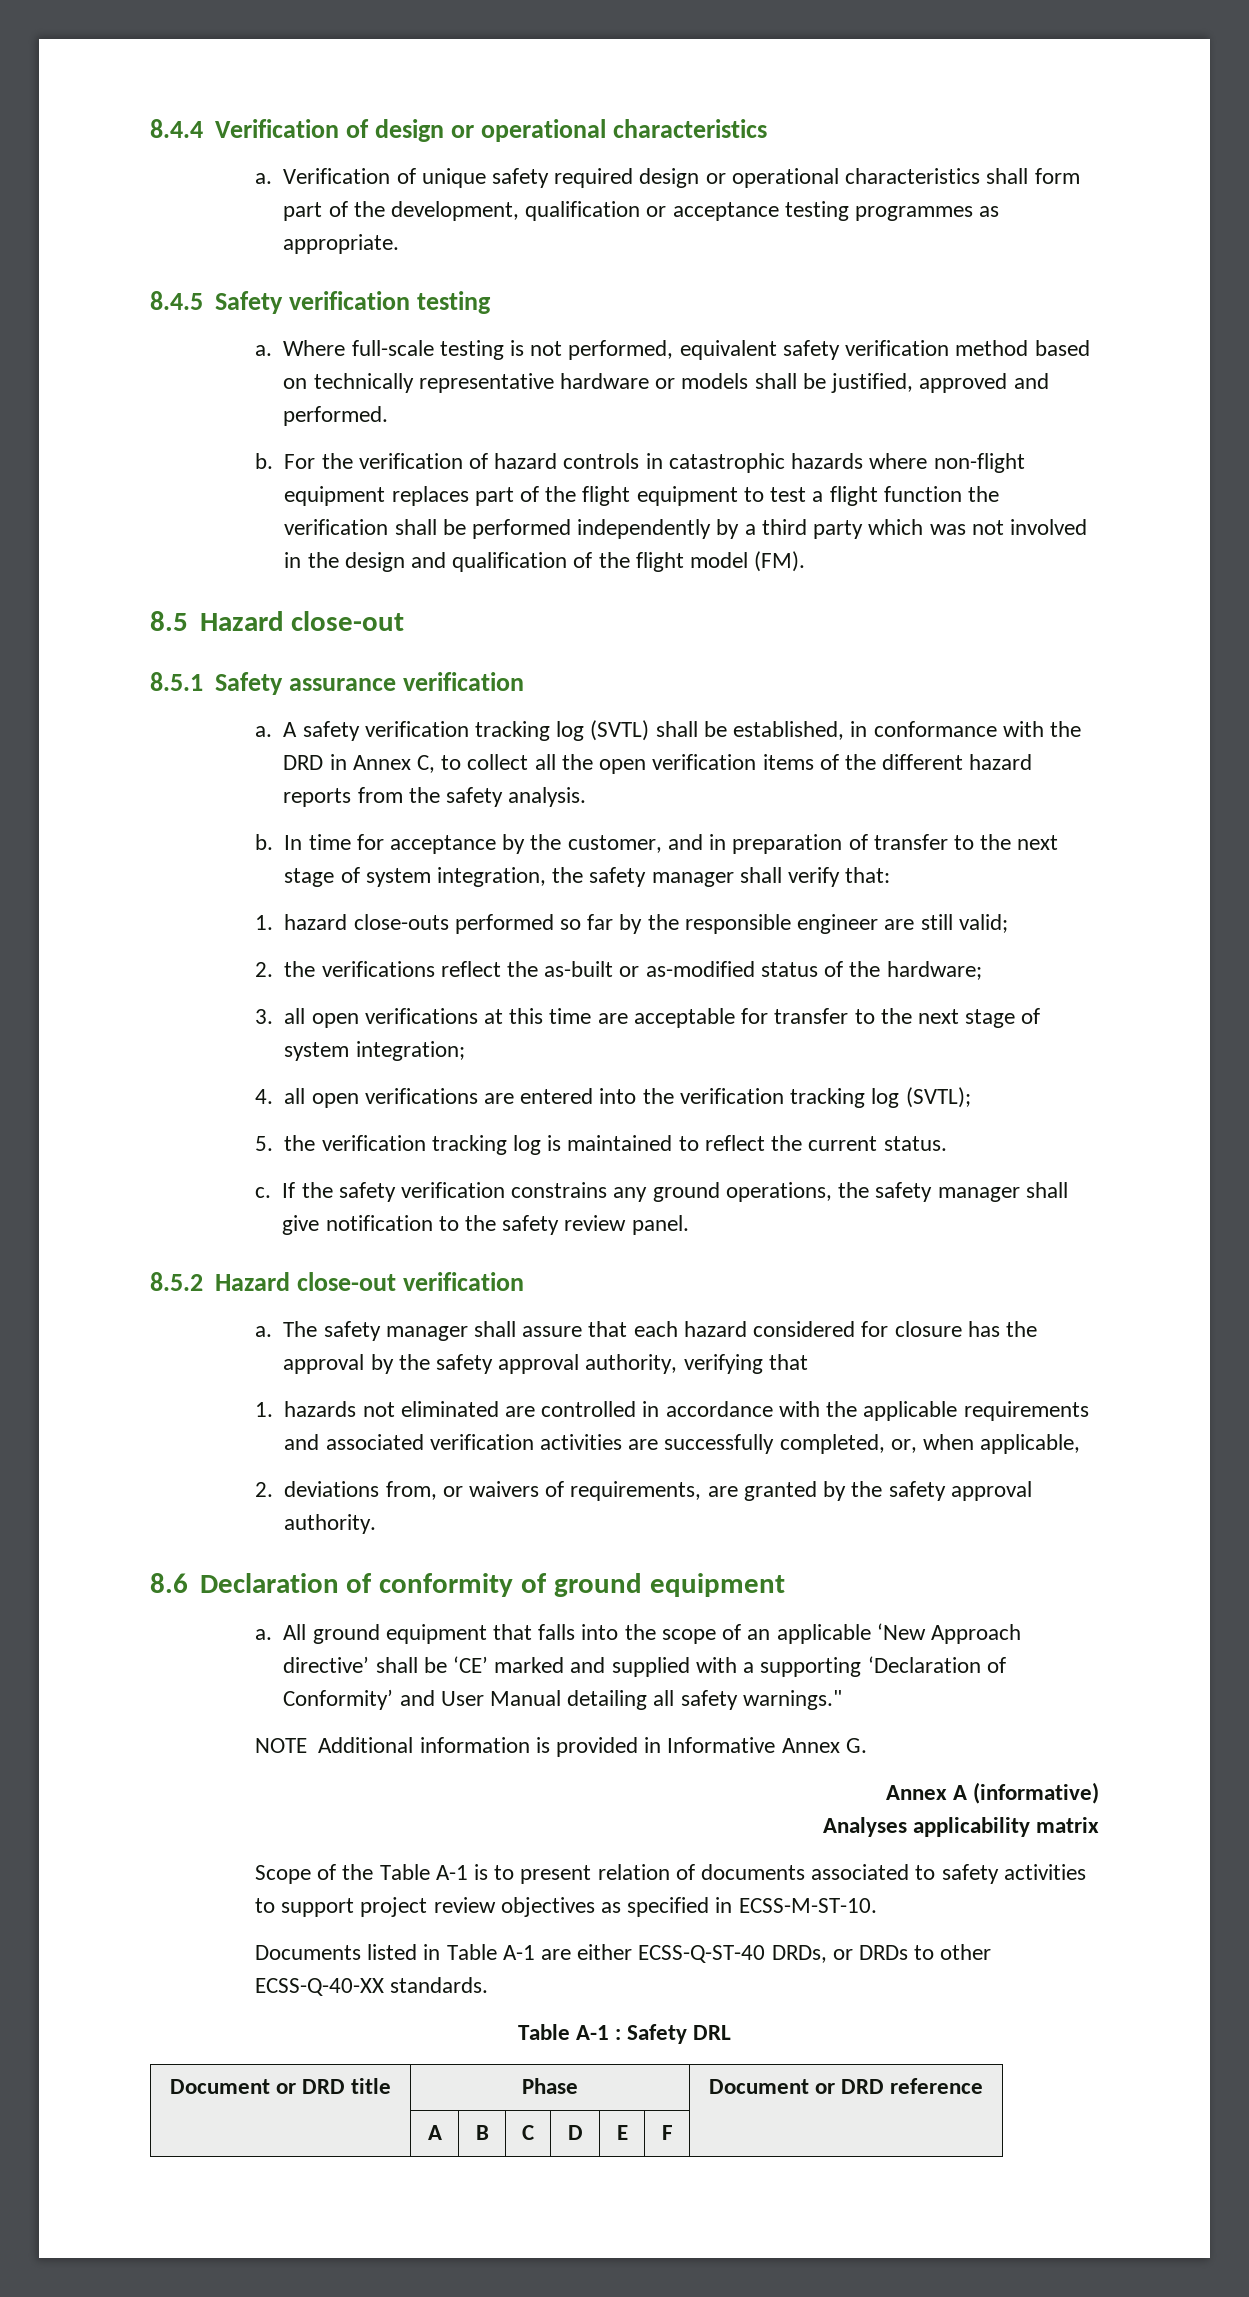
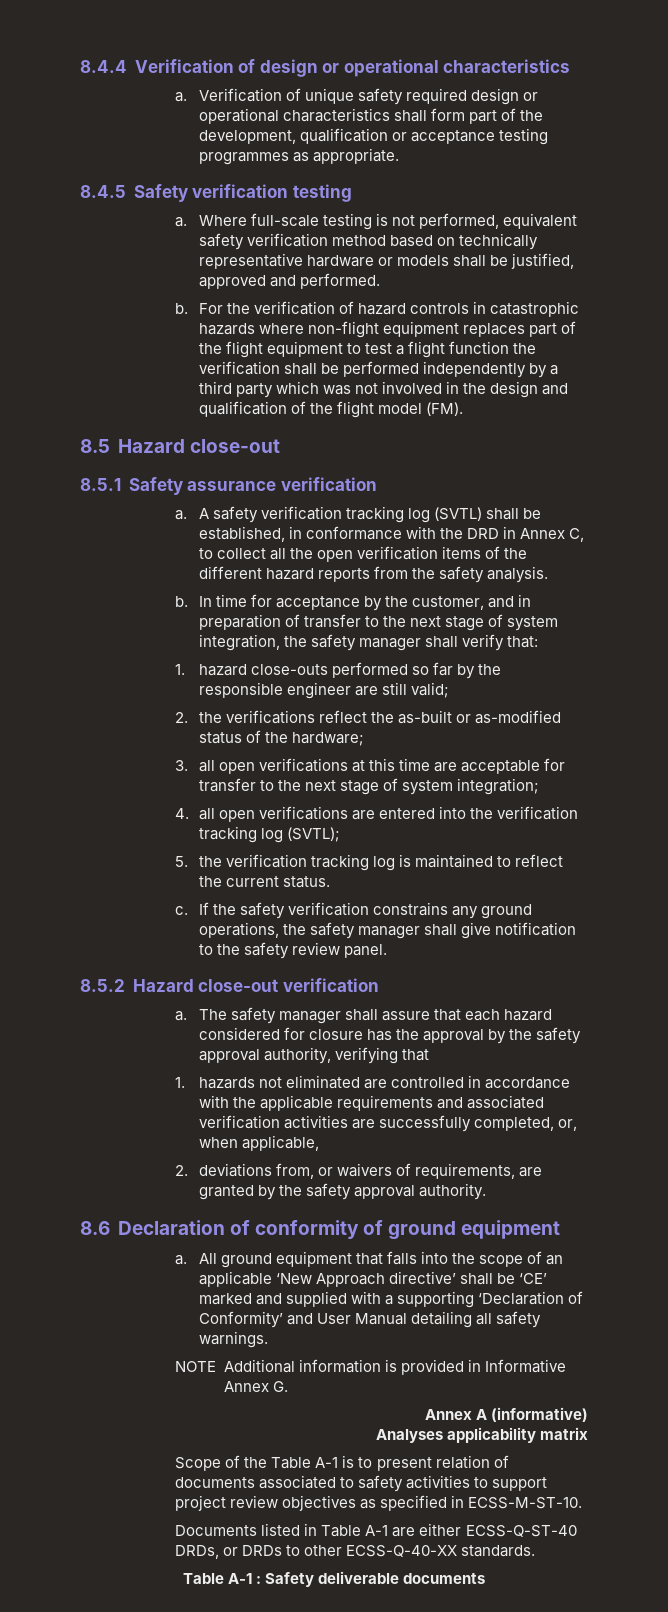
- All ground equipment that falls into the scope of an applicable ‘New Approach directive’ shall be ‘CE’ marked and supplied with a supporting ‘Declaration of Conformity’ and User Manual detailing all safety warnings."
+ All ground equipment that falls into the scope of an applicable ‘New Approach directive’ shall be ‘CE’ marked and supplied with a supporting ‘Declaration of Conformity’ and User Manual detailing all safety warnings.
- Table A-1 : Safety DRL
- Document or DRD title | Phase | Document or DRD reference
- | A | B | C | D | E | F |
+ Table A-1 : Safety deliverable documents

